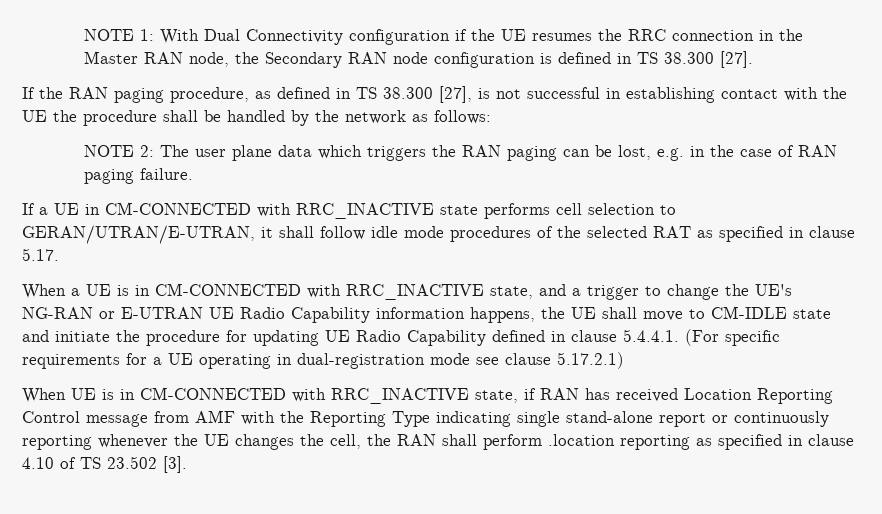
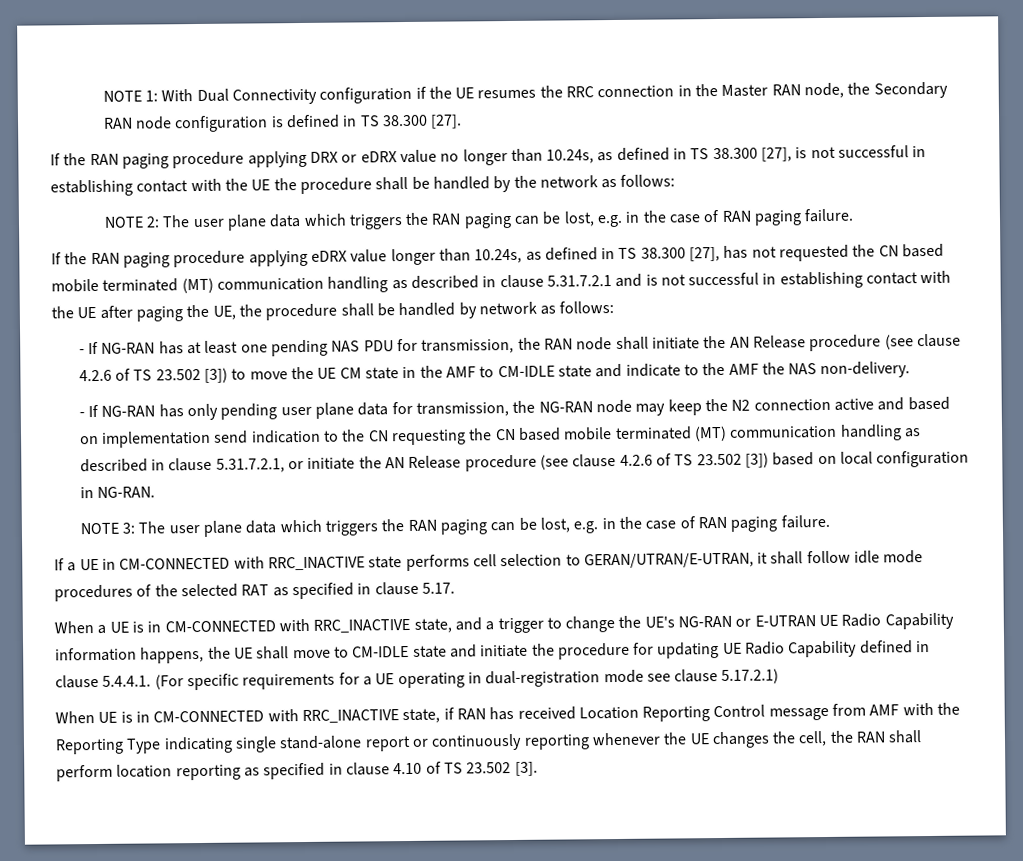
- If the RAN paging procedure, as defined in TS 38.300 [27], is not successful in establishing contact with the UE the procedure shall be handled by the network as follows:
+ If the RAN paging procedure applying DRX or eDRX value no longer than 10.24s, as defined in TS 38.300 [27], is not successful in establishing contact with the UE the procedure shall be handled by the network as follows:
+ If the RAN paging procedure applying eDRX value longer than 10.24s, as defined in TS 38.300 [27], has not requested the CN based mobile terminated (MT) communication handling as described in clause 5.31.7.2.1 and is not successful in establishing contact with the UE after paging the UE, the procedure shall be handled by network as follows:
+ - If NG-RAN has at least one pending NAS PDU for transmission, the RAN node shall initiate the AN Release procedure (see clause 4.2.6 of TS 23.502 [3]) to move the UE CM state in the AMF to CM-IDLE state and indicate to the AMF the NAS non-delivery.
+ - If NG-RAN has only pending user plane data for transmission, the NG-RAN node may keep the N2 connection active and based on implementation send indication to the CN requesting the CN based mobile terminated (MT) communication handling as described in clause 5.31.7.2.1, or initiate the AN Release procedure (see clause 4.2.6 of TS 23.502 [3]) based on local configuration in NG-RAN.
+ NOTE 3: The user plane data which triggers the RAN paging can be lost, e.g. in the case of RAN paging failure.
- When UE is in CM-CONNECTED with RRC_INACTIVE state, if RAN has received Location Reporting Control message from AMF with the Reporting Type indicating single stand-alone report or continuously reporting whenever the UE changes the cell, the RAN shall perform .location reporting as specified in clause 4.10 of TS 23.502 [3].
+ When UE is in CM-CONNECTED with RRC_INACTIVE state, if RAN has received Location Reporting Control message from AMF with the Reporting Type indicating single stand-alone report or continuously reporting whenever the UE changes the cell, the RAN shall perform location reporting as specified in clause 4.10 of TS 23.502 [3].

